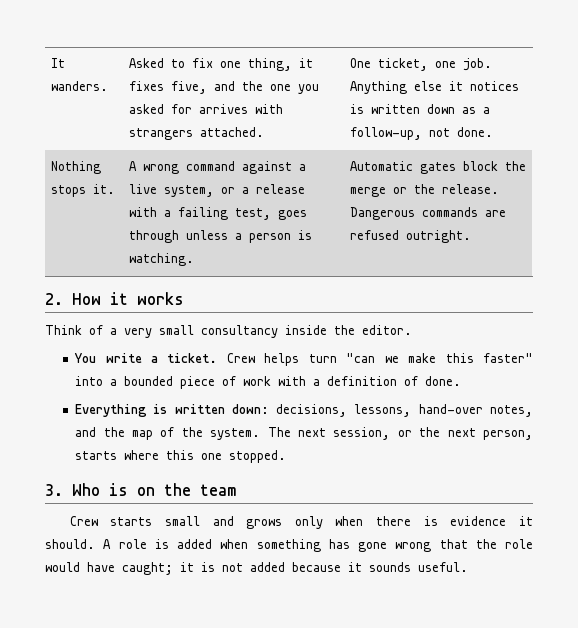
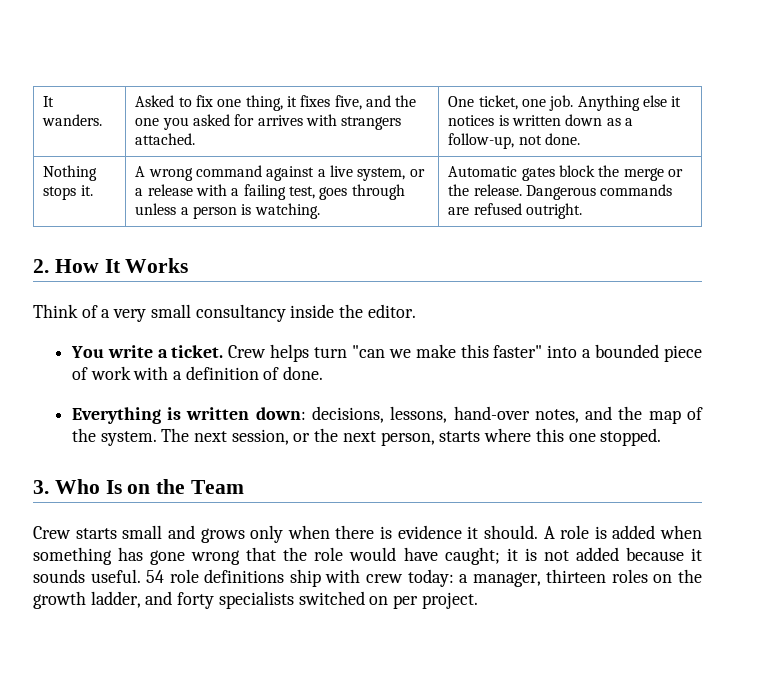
- 2. How it works
+ 2. How It Works
- 3. Who is on the team
+ 3. Who Is on the Team
+ 54 role definitions ship with crew today: a manager, thirteen roles on the growth ladder, and forty specialists switched on per project.

